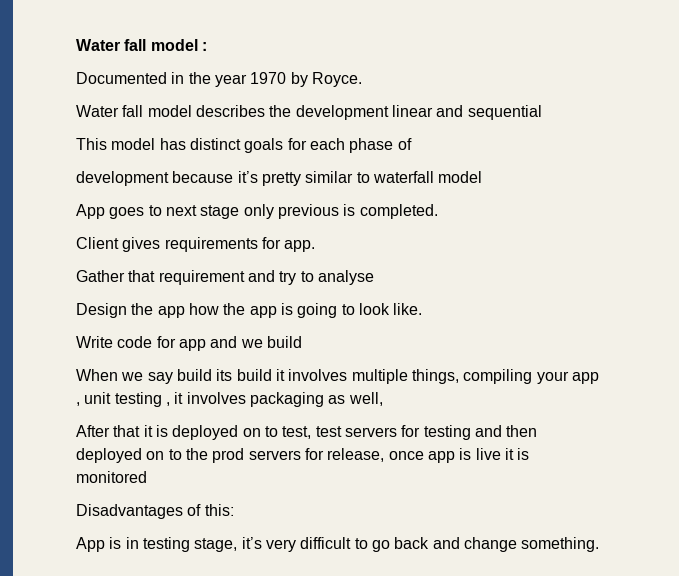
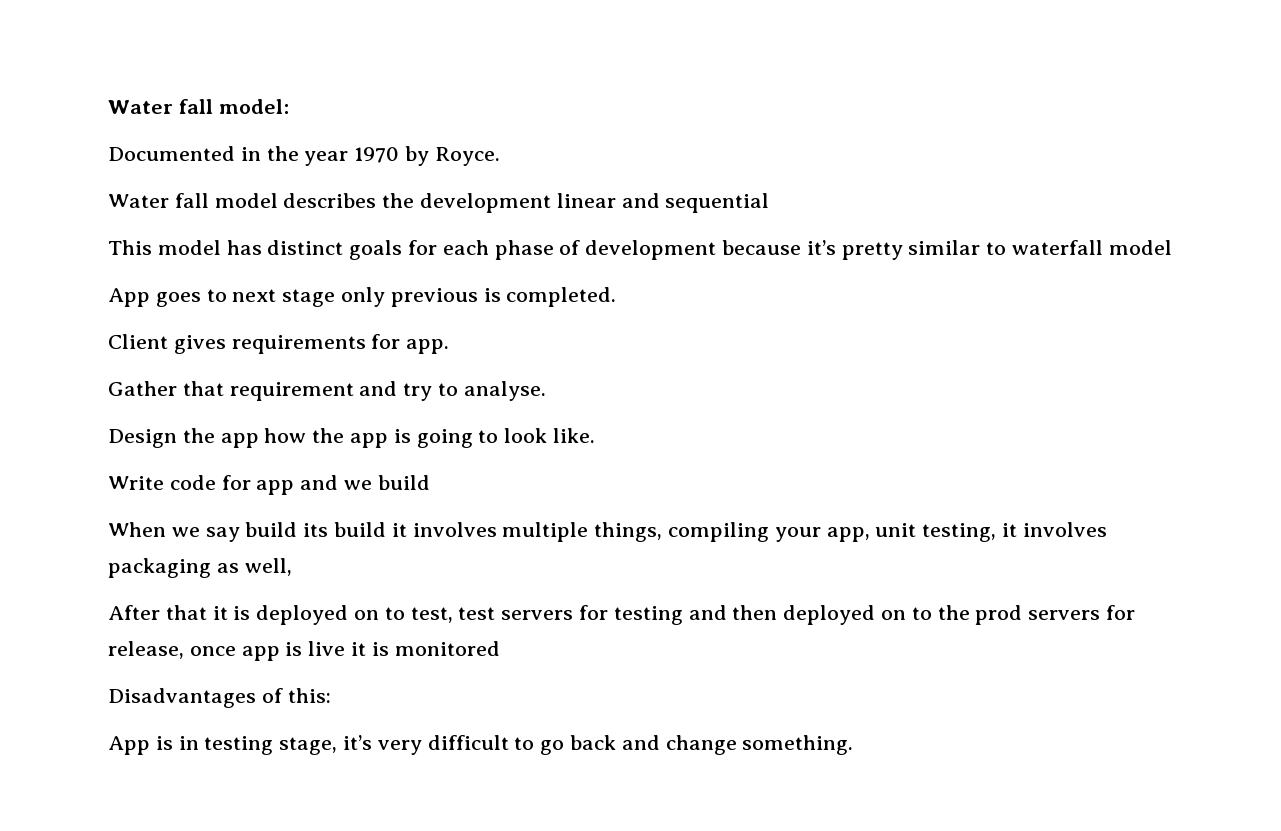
- Water fall model :
+ Water fall model:
- This model has distinct goals for each phase of
- development because it’s pretty similar to waterfall model
+ This model has distinct goals for each phase of development because it’s pretty similar to waterfall model
- Gather that requirement and try to analyse
+ Gather that requirement and try to analyse.
- When we say build its build it involves multiple things, compiling your app , unit testing , it involves packaging as well,
+ When we say build its build it involves multiple things, compiling your app, unit testing, it involves packaging as well,

